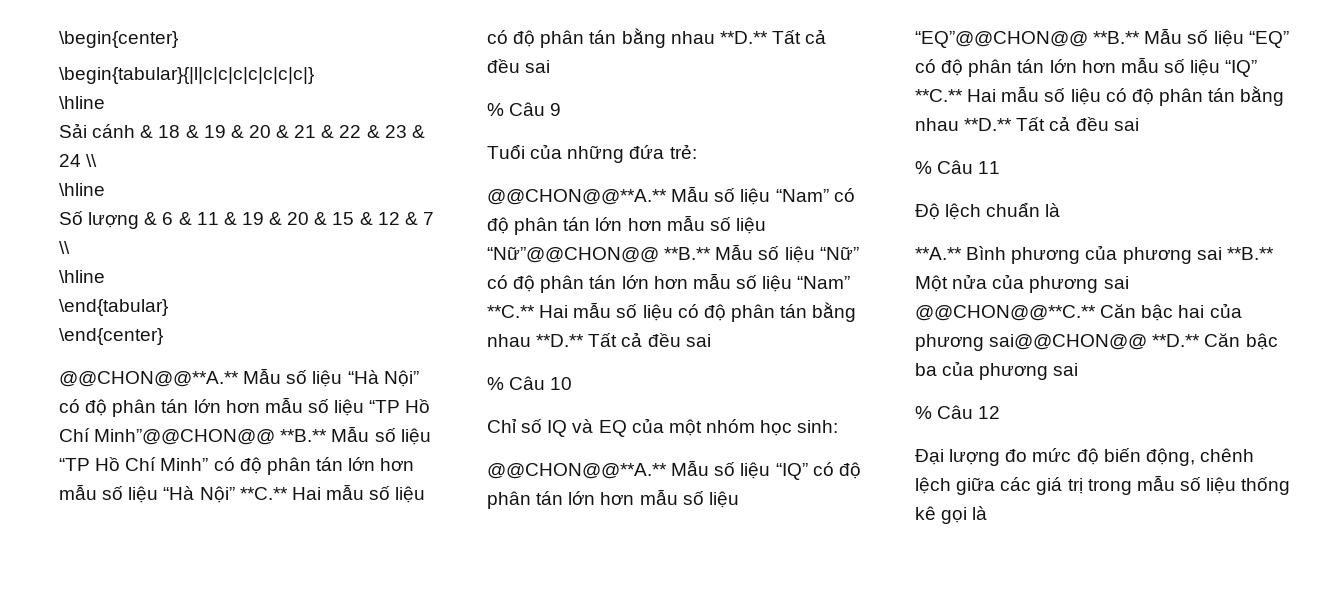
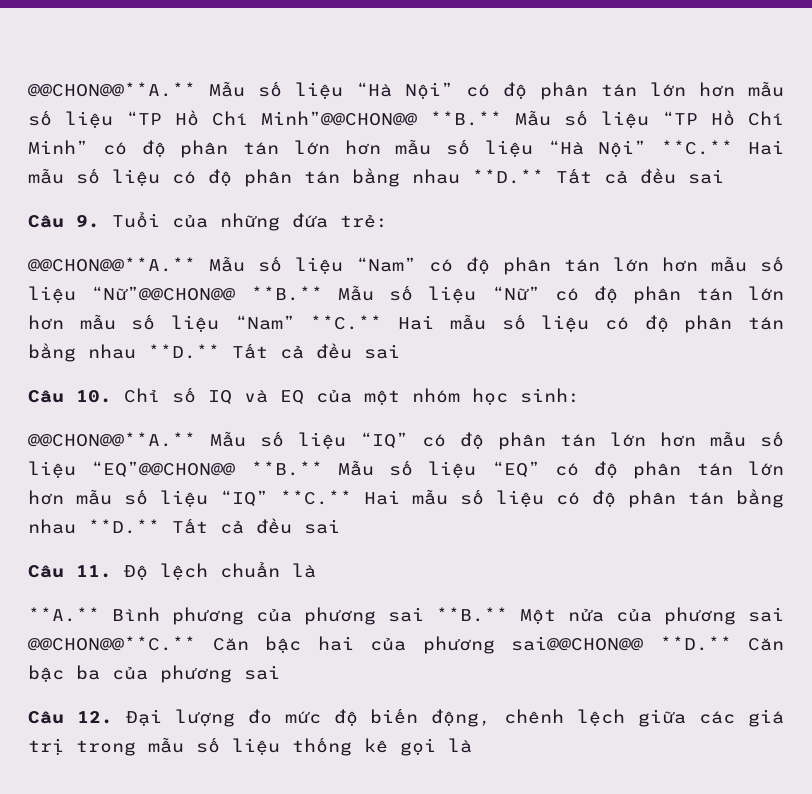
- \begin{center}
- \begin{tabular}{|l|c|c|c|c|c|c|c|}
- \hline
- Sải cánh & 18 & 19 & 20 & 21 & 22 & 23 & 24 \\
- \hline
- Số lượng & 6 & 11 & 19 & 20 & 15 & 12 & 7 \\
- \hline
- \end{tabular}
- \end{center}
- % Câu 9
- Tuổi của những đứa trẻ:
+ Câu 9. Tuổi của những đứa trẻ:
- % Câu 10
- Chỉ số IQ và EQ của một nhóm học sinh:
+ Câu 10. Chỉ số IQ và EQ của một nhóm học sinh:
- % Câu 11
- Độ lệch chuẩn là
+ Câu 11. Độ lệch chuẩn là
- % Câu 12
- Đại lượng đo mức độ biến động, chênh lệch giữa các giá trị trong mẫu số liệu thống kê gọi là
+ Câu 12. Đại lượng đo mức độ biến động, chênh lệch giữa các giá trị trong mẫu số liệu thống kê gọi là

